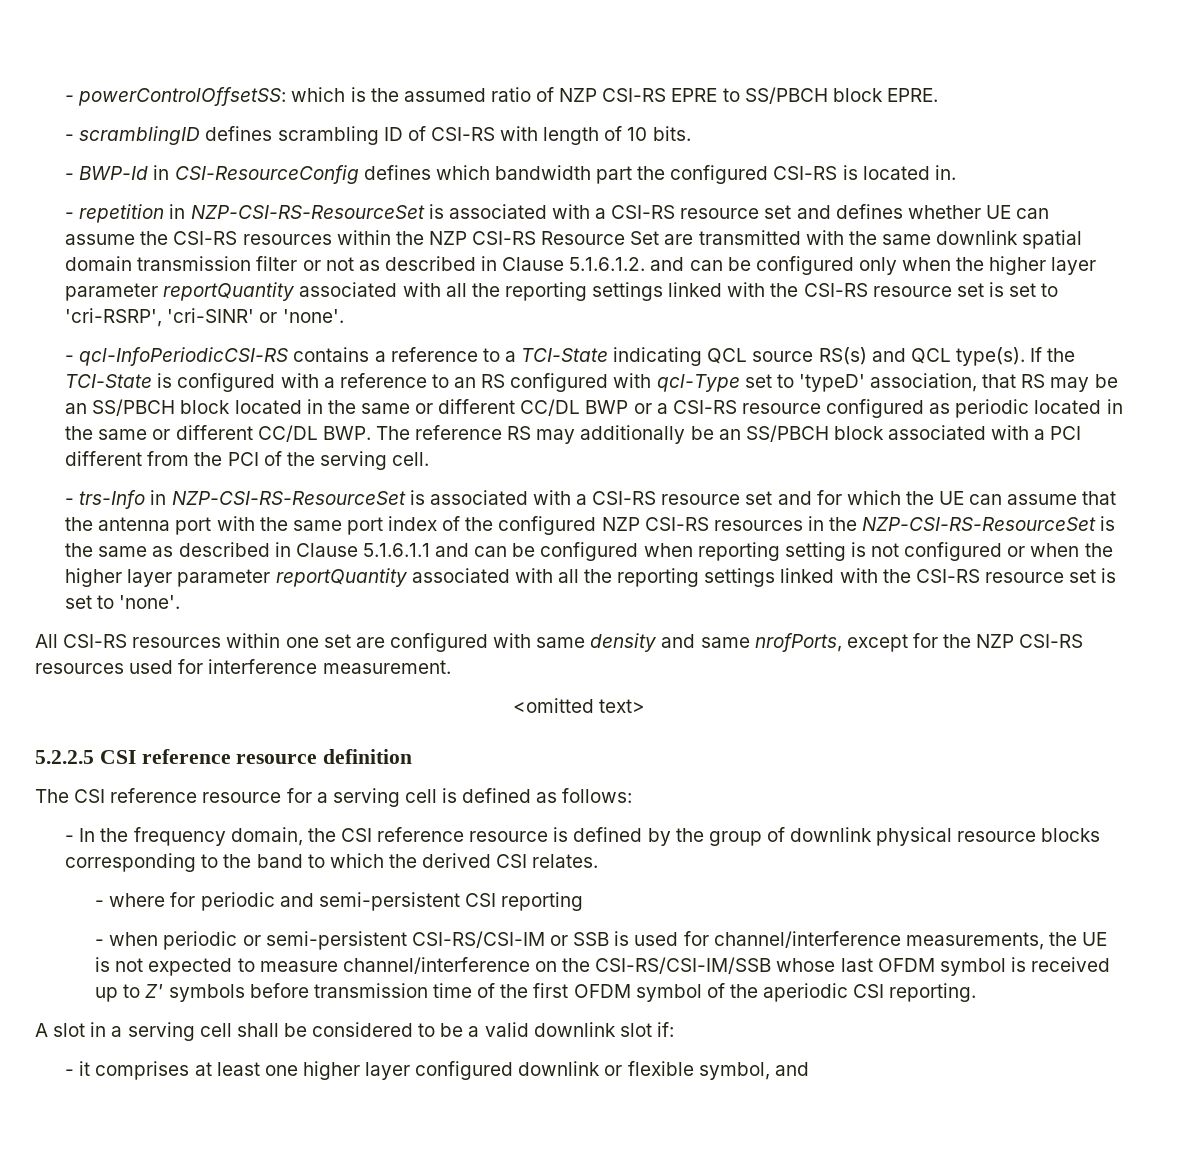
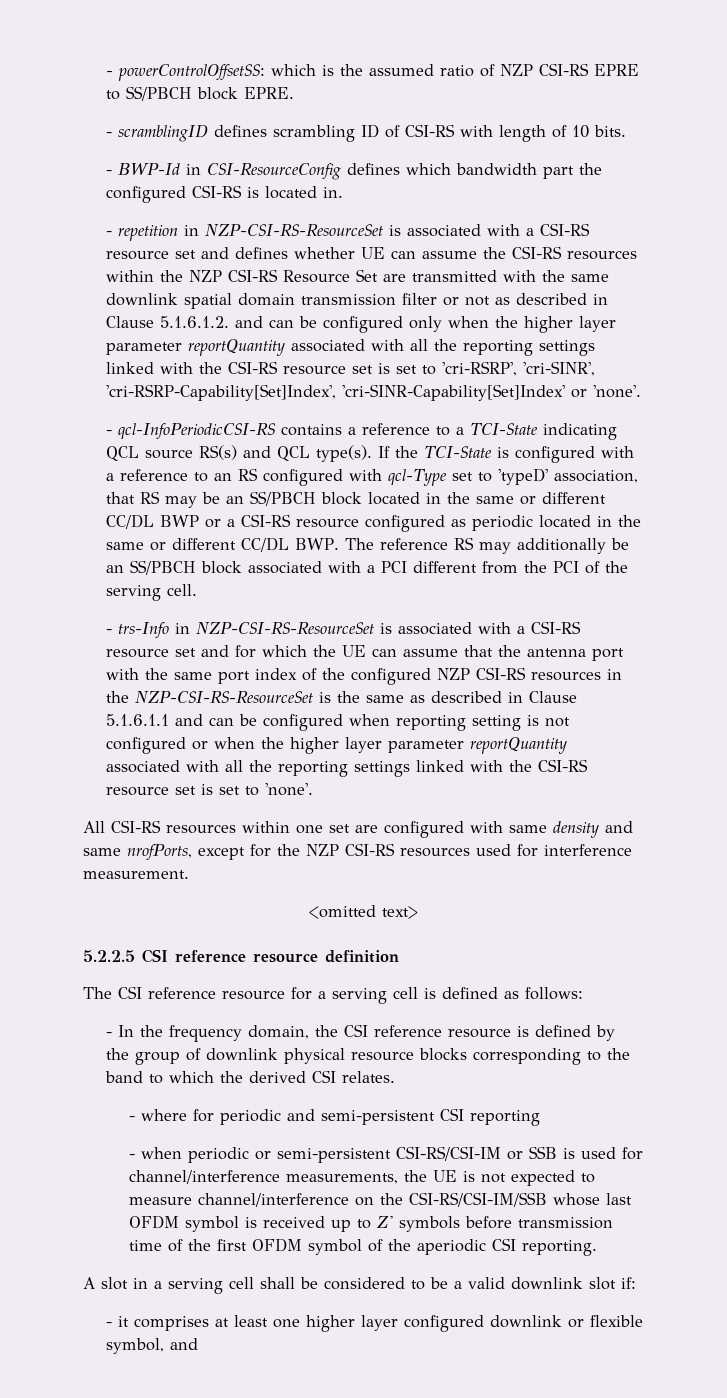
- - repetition in NZP-CSI-RS-ResourceSet is associated with a CSI-RS resource set and defines whether UE can assume the CSI-RS resources within the NZP CSI-RS Resource Set are transmitted with the same downlink spatial domain transmission filter or not as described in Clause 5.1.6.1.2. and can be configured only when the higher layer parameter reportQuantity associated with all the reporting settings linked with the CSI-RS resource set is set to 'cri-RSRP', 'cri-SINR' or 'none'.
+ - repetition in NZP-CSI-RS-ResourceSet is associated with a CSI-RS resource set and defines whether UE can assume the CSI-RS resources within the NZP CSI-RS Resource Set are transmitted with the same downlink spatial domain transmission filter or not as described in Clause 5.1.6.1.2. and can be configured only when the higher layer parameter reportQuantity associated with all the reporting settings linked with the CSI-RS resource set is set to 'cri-RSRP', 'cri-SINR', 'cri-RSRP-Capability[Set]Index', 'cri-SINR-Capability[Set]Index' or 'none'.

